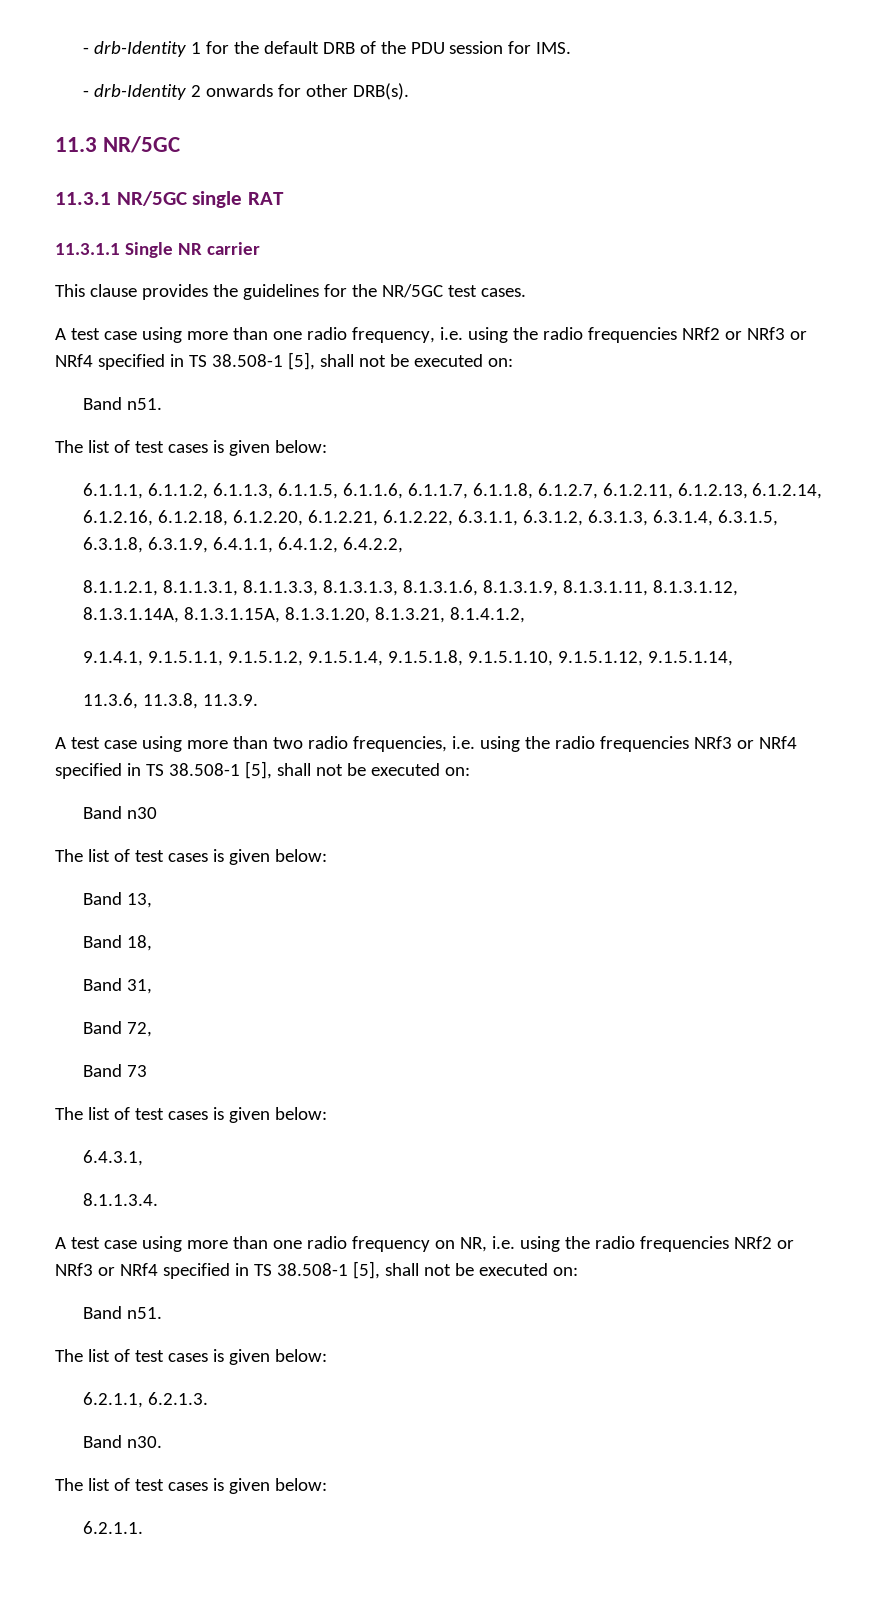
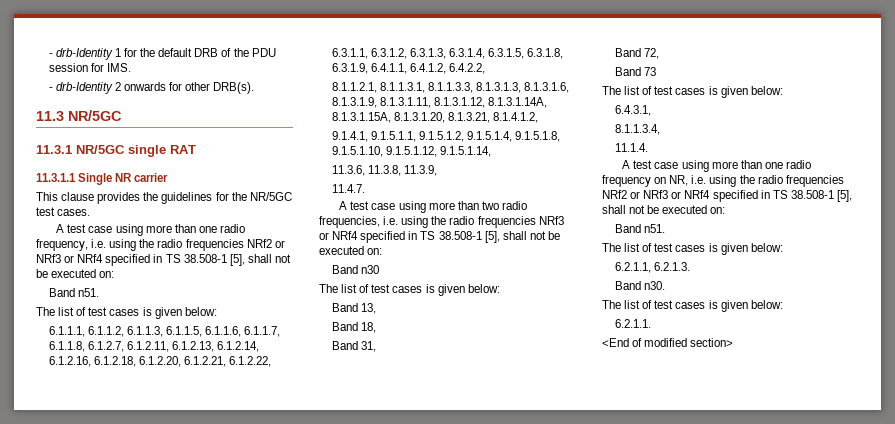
- 11.3.6, 11.3.8, 11.3.9.
+ 11.3.6, 11.3.8, 11.3.9,
+ 11.4.7.
- 8.1.1.3.4.
+ 8.1.1.3.4,
+ 11.1.4.
+ <End of modified section>

